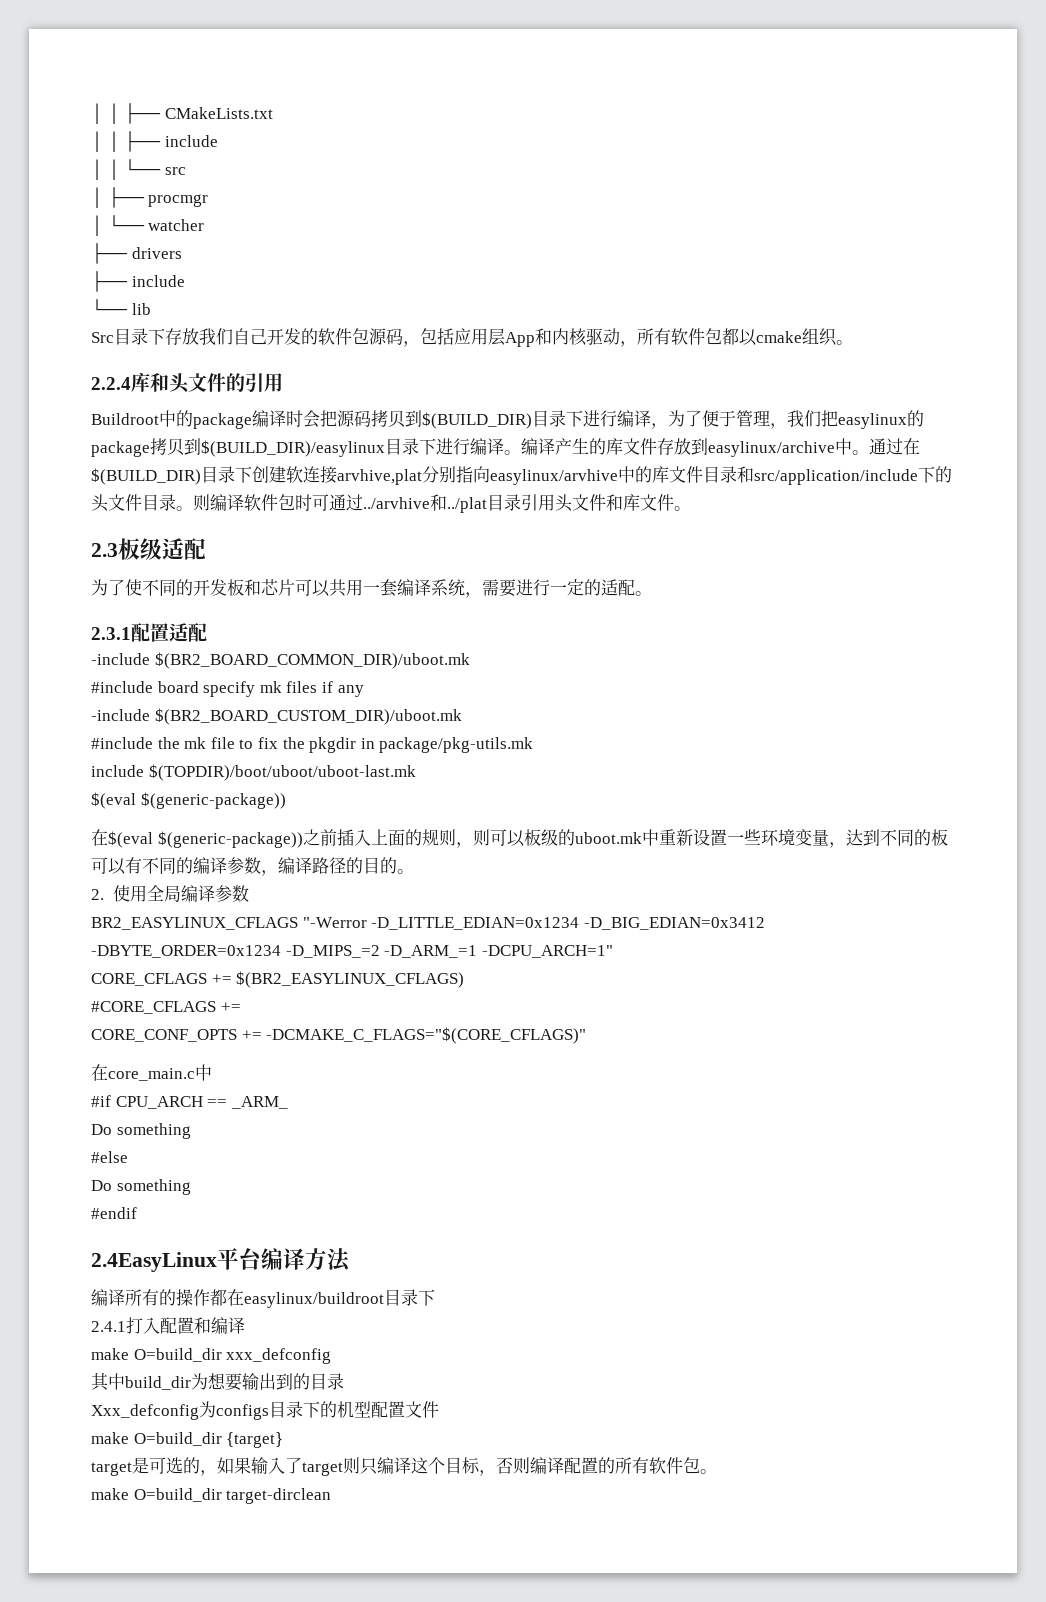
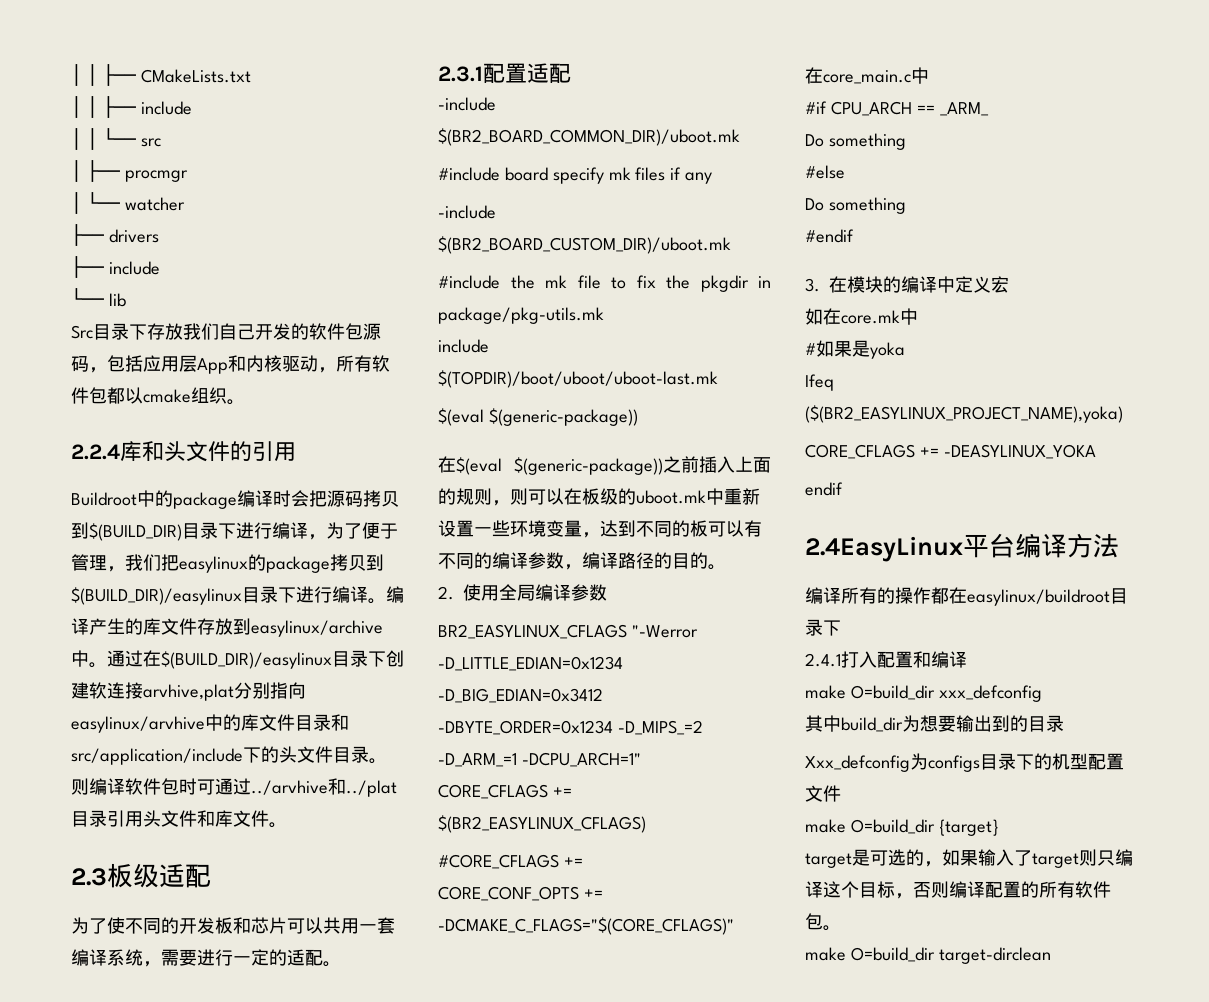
- 通过在$(BUILD_DIR)目录下创建软连接arvhive,plat分别指向easylinux/arvhive中的库文件目录和src/application/include下的头文件目录。
+ 通过在$(BUILD_DIR)/easylinux目录下创建软连接arvhive,plat分别指向easylinux/arvhive中的库文件目录和src/application/include下的头文件目录。
- 在$(eval $(generic-package))之前插入上面的规则，则可以板级的uboot.mk中重新设置一些环境变量，达到不同的板可以有不同的编译参数，编译路径的目的。
+ 在$(eval $(generic-package))之前插入上面的规则，则可以在板级的uboot.mk中重新设置一些环境变量，达到不同的板可以有不同的编译参数，编译路径的目的。
+ 3.在模块的编译中定义宏
+ 如在core.mk中
+ #如果是yoka
+ Ifeq ($(BR2_EASYLINUX_PROJECT_NAME),yoka)
+ CORE_CFLAGS += -DEASYLINUX_YOKA
+ endif

